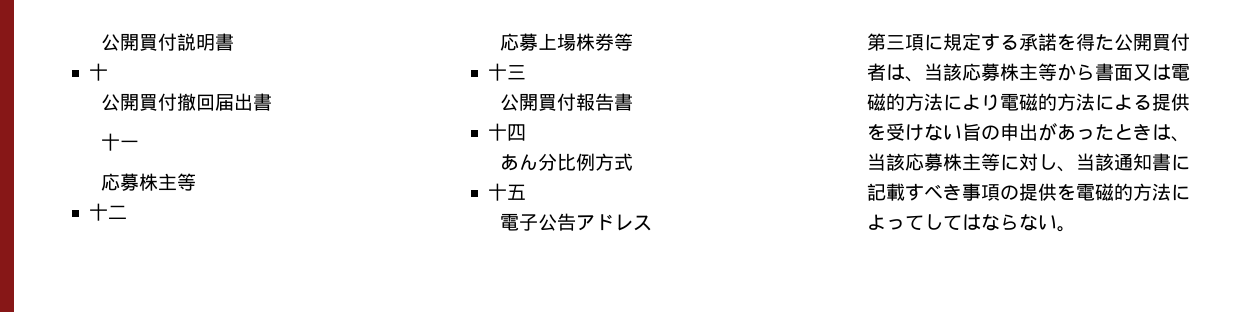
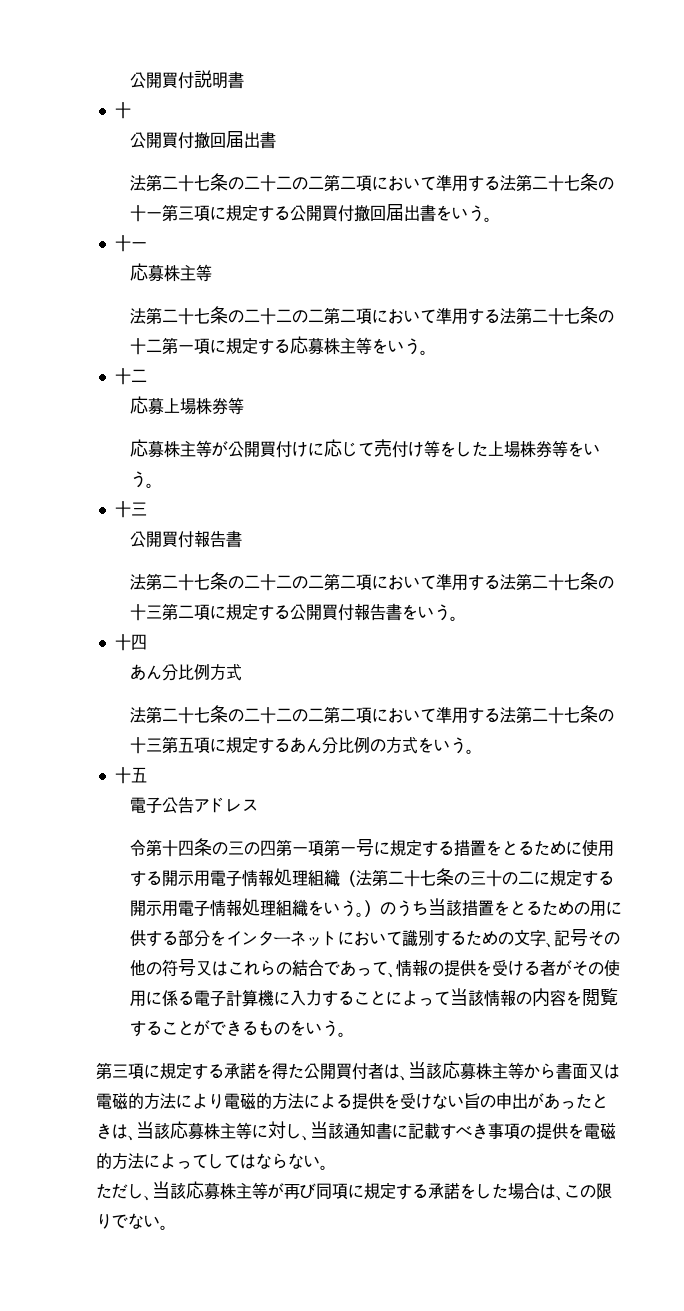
+ 法第二十七条の二十二の二第二項において準用する法第二十七条の十一第三項に規定する公開買付撤回届出書をいう。
  十一
  応募株主等
+ 法第二十七条の二十二の二第二項において準用する法第二十七条の十二第一項に規定する応募株主等をいう。
+ 応募株主等が公開買付けに応じて売付け等をした上場株券等をいう。
+ 法第二十七条の二十二の二第二項において準用する法第二十七条の十三第二項に規定する公開買付報告書をいう。
+ 法第二十七条の二十二の二第二項において準用する法第二十七条の十三第五項に規定するあん分比例の方式をいう。
+ 令第十四条の三の四第一項第一号に規定する措置をとるために使用する開示用電子情報処理組織（法第二十七条の三十の二に規定する開示用電子情報処理組織をいう。）のうち当該措置をとるための用に供する部分をインターネットにおいて識別するための文字、記号その他の符号又はこれらの結合であって、情報の提供を受ける者がその使用に係る電子計算機に入力することによって当該情報の内容を閲覧することができるものをいう。
+ ただし、当該応募株主等が再び同項に規定する承諾をした場合は、この限りでない。

